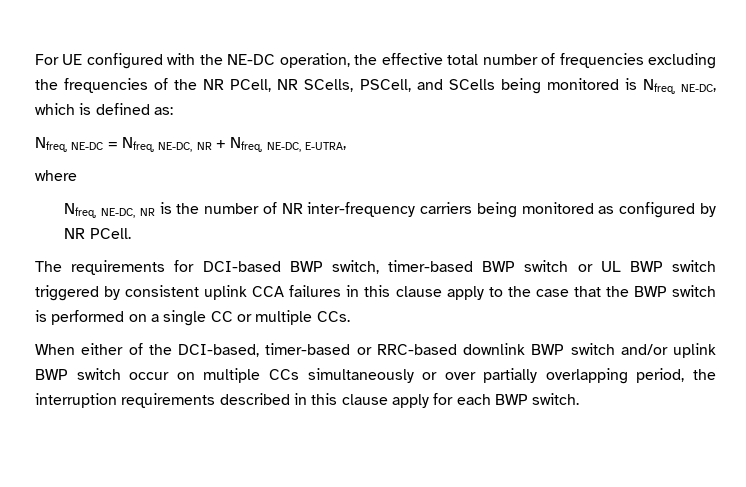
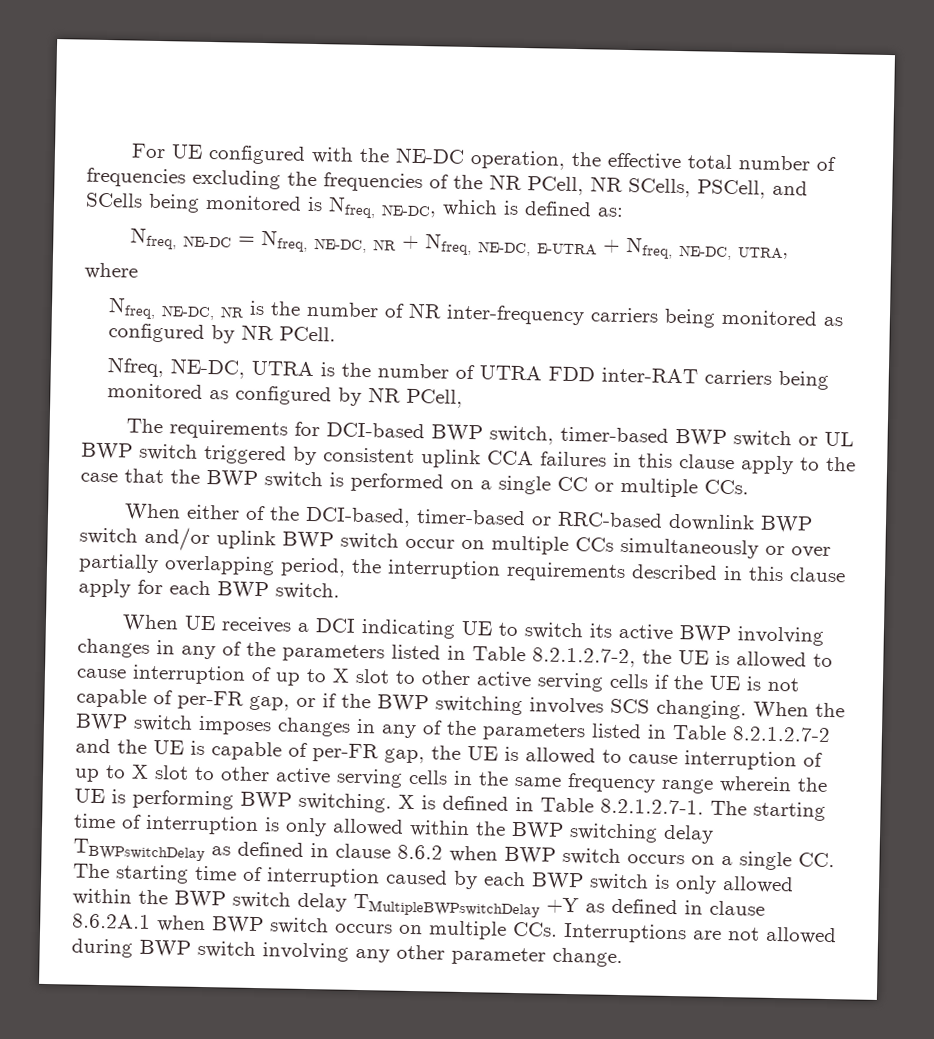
- Nfreq, NE-DC = Nfreq, NE-DC, NR + Nfreq, NE-DC, E-UTRA,
+ Nfreq, NE-DC = Nfreq, NE-DC, NR + Nfreq, NE-DC, E-UTRA + Nfreq, NE-DC, UTRA,
+ Nfreq, NE-DC, UTRA is the number of UTRA FDD inter-RAT carriers being monitored as configured by NR PCell,
+ When UE receives a DCI indicating UE to switch its active BWP involving changes in any of the parameters listed in Table 8.2.1.2.7-2, the UE is allowed to cause interruption of up to X slot to other active serving cells if the UE is not capable of per-FR gap, or if the BWP switching involves SCS changing. When the BWP switch imposes changes in any of the parameters listed in Table 8.2.1.2.7-2 and the UE is capable of per-FR gap, the UE is allowed to cause interruption of up to X slot to other active serving cells in the same frequency range wherein the UE is performing BWP switching. X is defined in Table 8.2.1.2.7-1. The starting time of interruption is only allowed within the BWP switching delay TBWPswitchDelay as defined in clause 8.6.2 when BWP switch occurs on a single CC. The starting time of interruption caused by each BWP switch is only allowed within the BWP switch delay TMultipleBWPswitchDelay +Y as defined in clause 8.6.2A.1 when BWP switch occurs on multiple CCs. Interruptions are not allowed during BWP switch involving any other parameter change.

